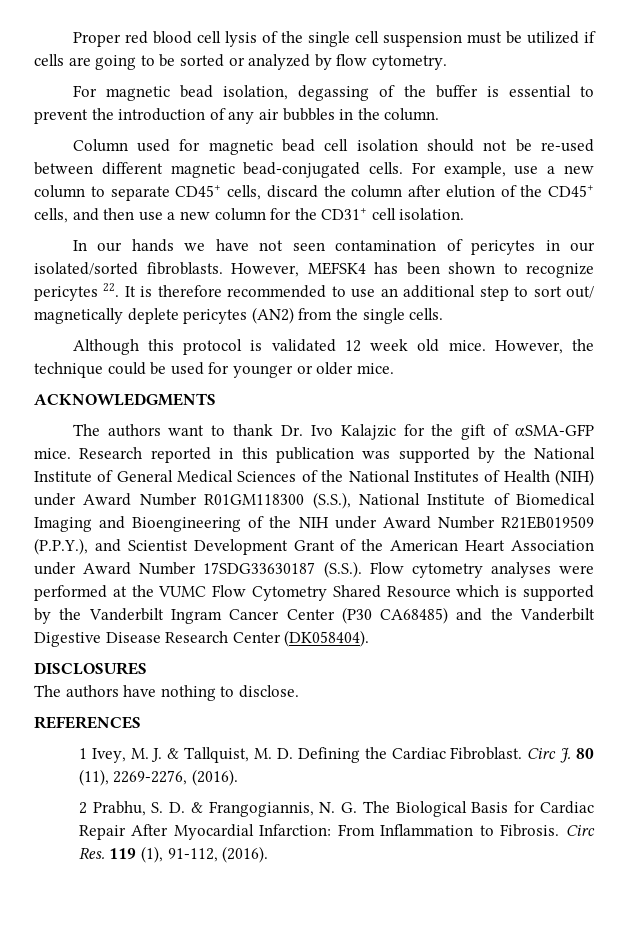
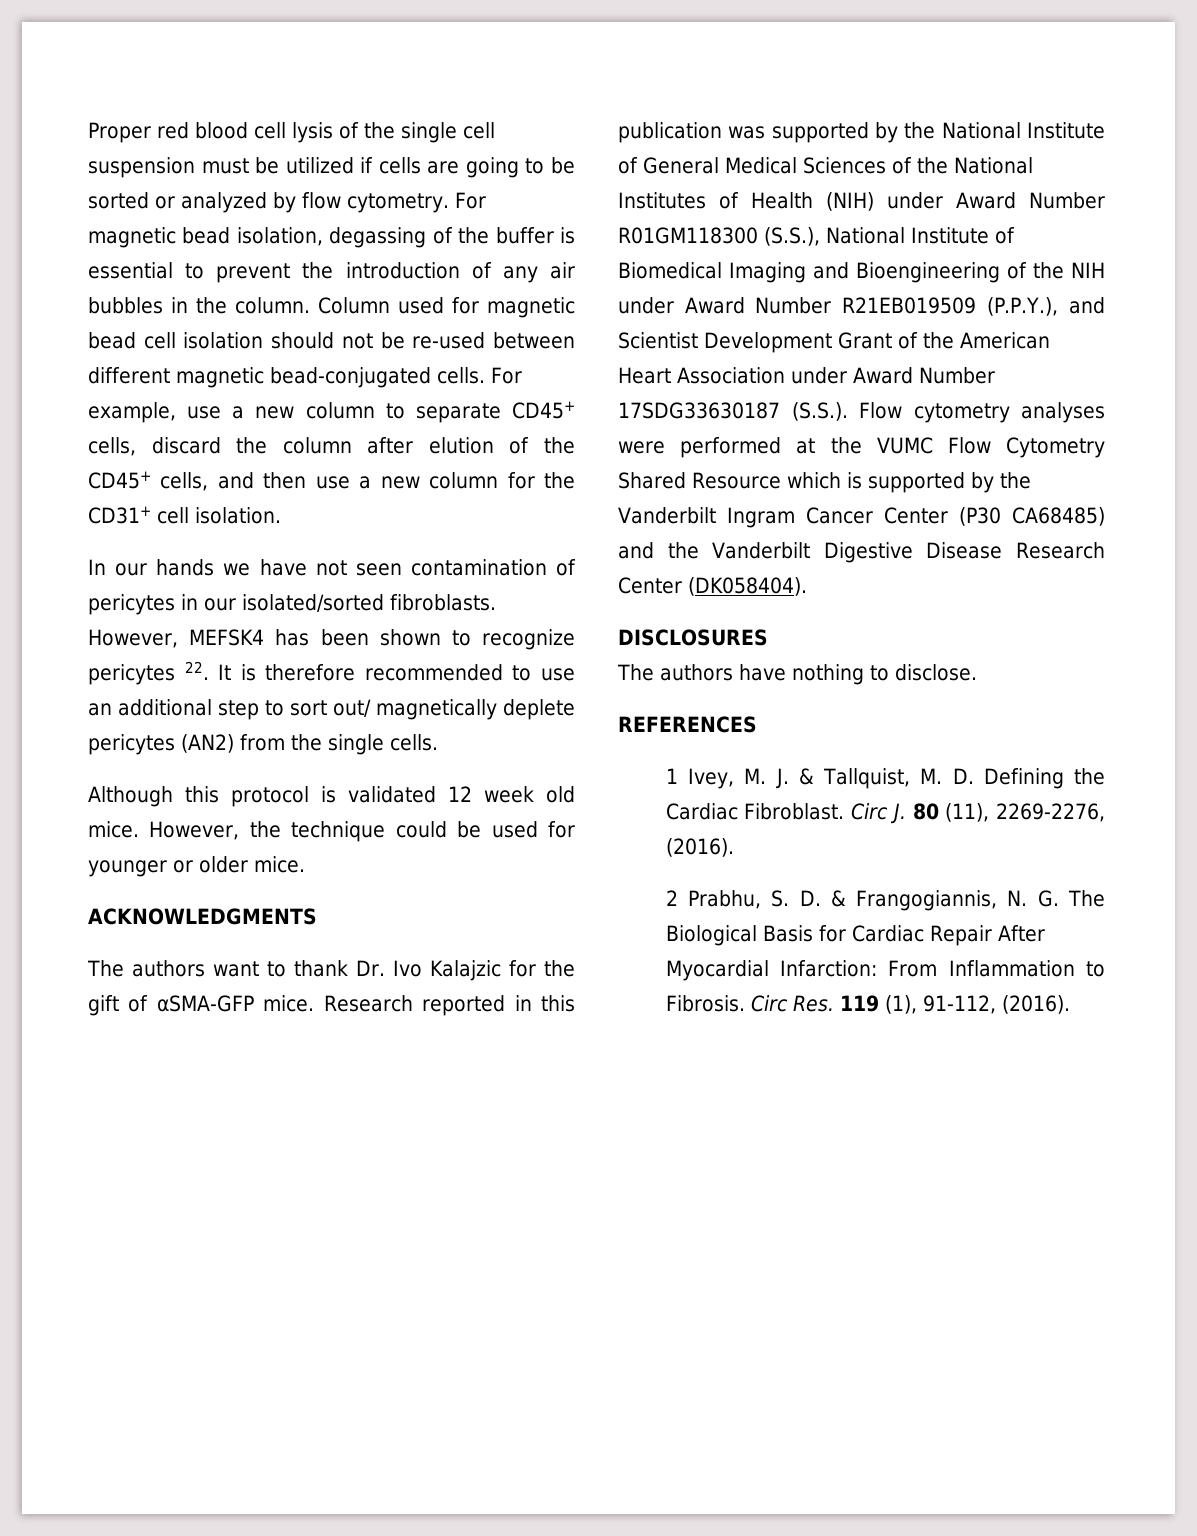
- Proper red blood cell lysis of the single cell suspension must be utilized if cells are going to be sorted or analyzed by flow cytometry.
- For magnetic bead isolation, degassing of the buffer is essential to prevent the introduction of any air bubbles in the column.
- Column used for magnetic bead cell isolation should not be re-used between different magnetic bead-conjugated cells.
+ Proper red blood cell lysis of the single cell suspension must be utilized if cells are going to be sorted or analyzed by flow cytometry. For magnetic bead isolation, degassing of the buffer is essential to prevent the introduction of any air bubbles in the column. Column used for magnetic bead cell isolation should not be re-used between different magnetic bead-conjugated cells.

